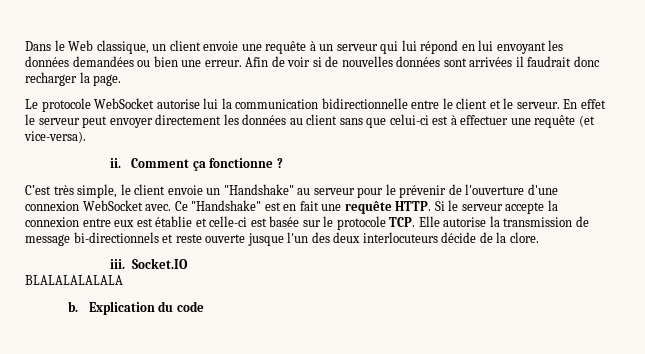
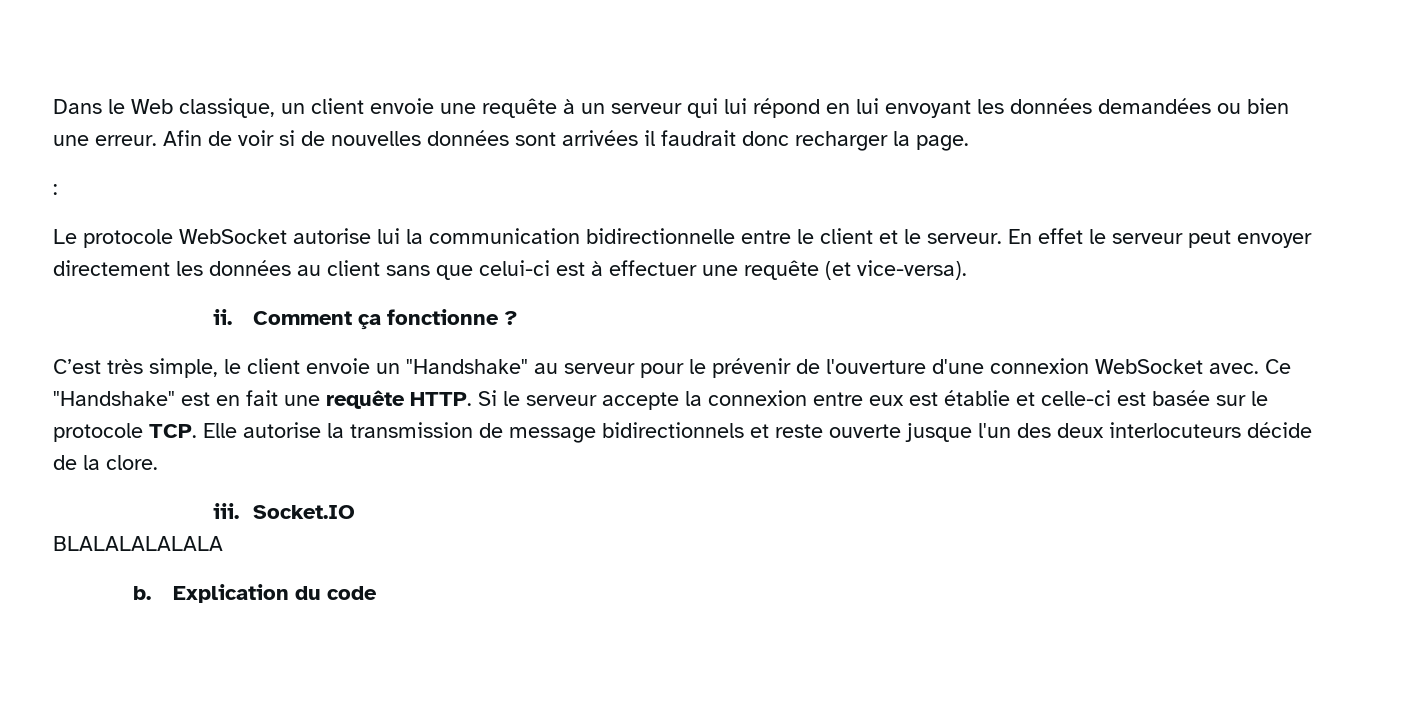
+ :
- Si le serveur accepte la connexion entre eux est établie et celle-ci est basée sur le protocole TCP. Elle autorise la transmission de message bi-directionnels et reste ouverte jusque l'un des deux interlocuteurs décide de la clore.
+ Si le serveur accepte la connexion entre eux est établie et celle-ci est basée sur le protocole TCP. Elle autorise la transmission de message bidirectionnels et reste ouverte jusque l'un des deux interlocuteurs décide de la clore.

